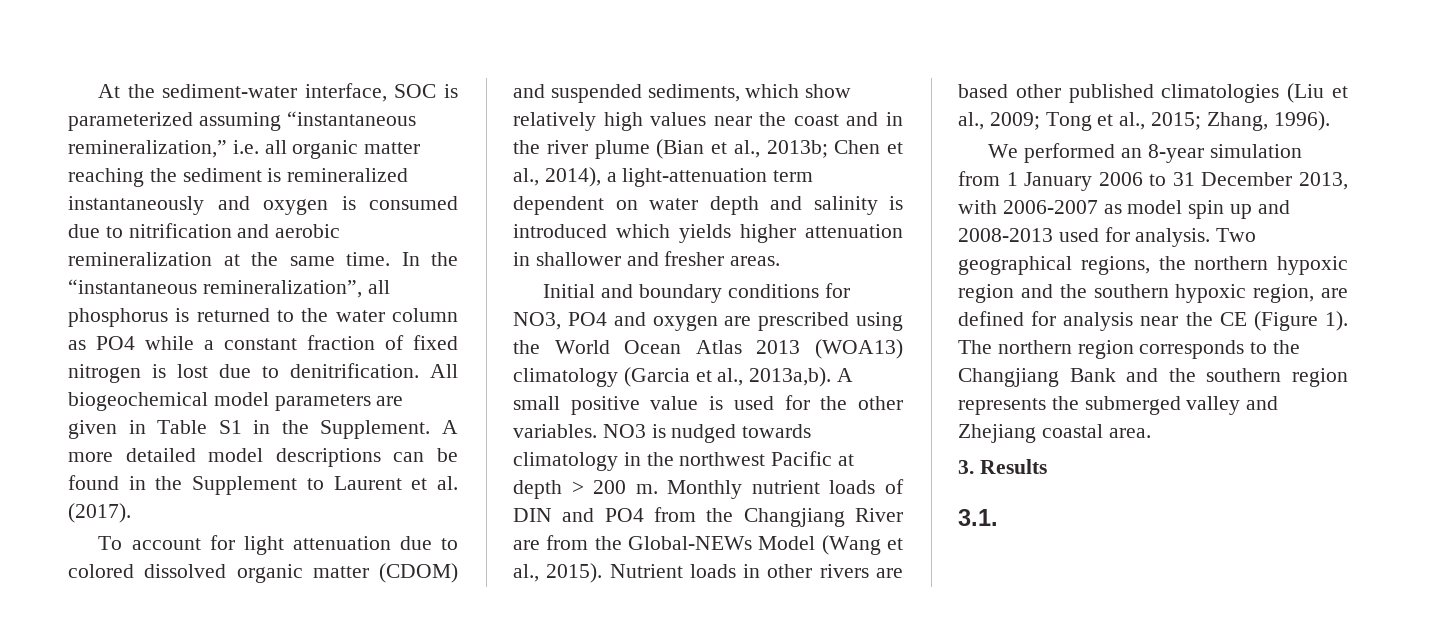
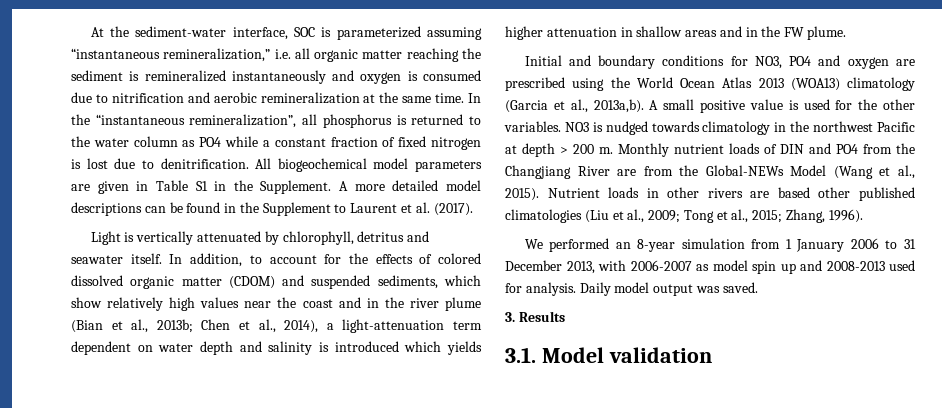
- To account for light attenuation due to colored dissolved organic matter (CDOM) and suspended sediments, which show relatively high values near the coast and in the river plume (Bian et al., 2013b; Chen et al., 2014), a light-attenuation term dependent on water depth and salinity is introduced which yields higher attenuation in shallower and fresher areas.
+ Light is vertically attenuated by chlorophyll, detritus and seawater itself. In addition, to account for the effects of colored dissolved organic matter (CDOM) and suspended sediments, which show relatively high values near the coast and in the river plume (Bian et al., 2013b; Chen et al., 2014), a light-attenuation term dependent on water depth and salinity is introduced which yields higher attenuation in shallow areas and in the FW plume.
- Two geographical regions, the northern hypoxic region and the southern hypoxic region, are defined for analysis near the CE (Figure 1). The northern region corresponds to the Changjiang Bank and the southern region represents the submerged valley and Zhejiang coastal area.
+ Daily model output was saved.
- 3.1.
+ 3.1. Model validation

